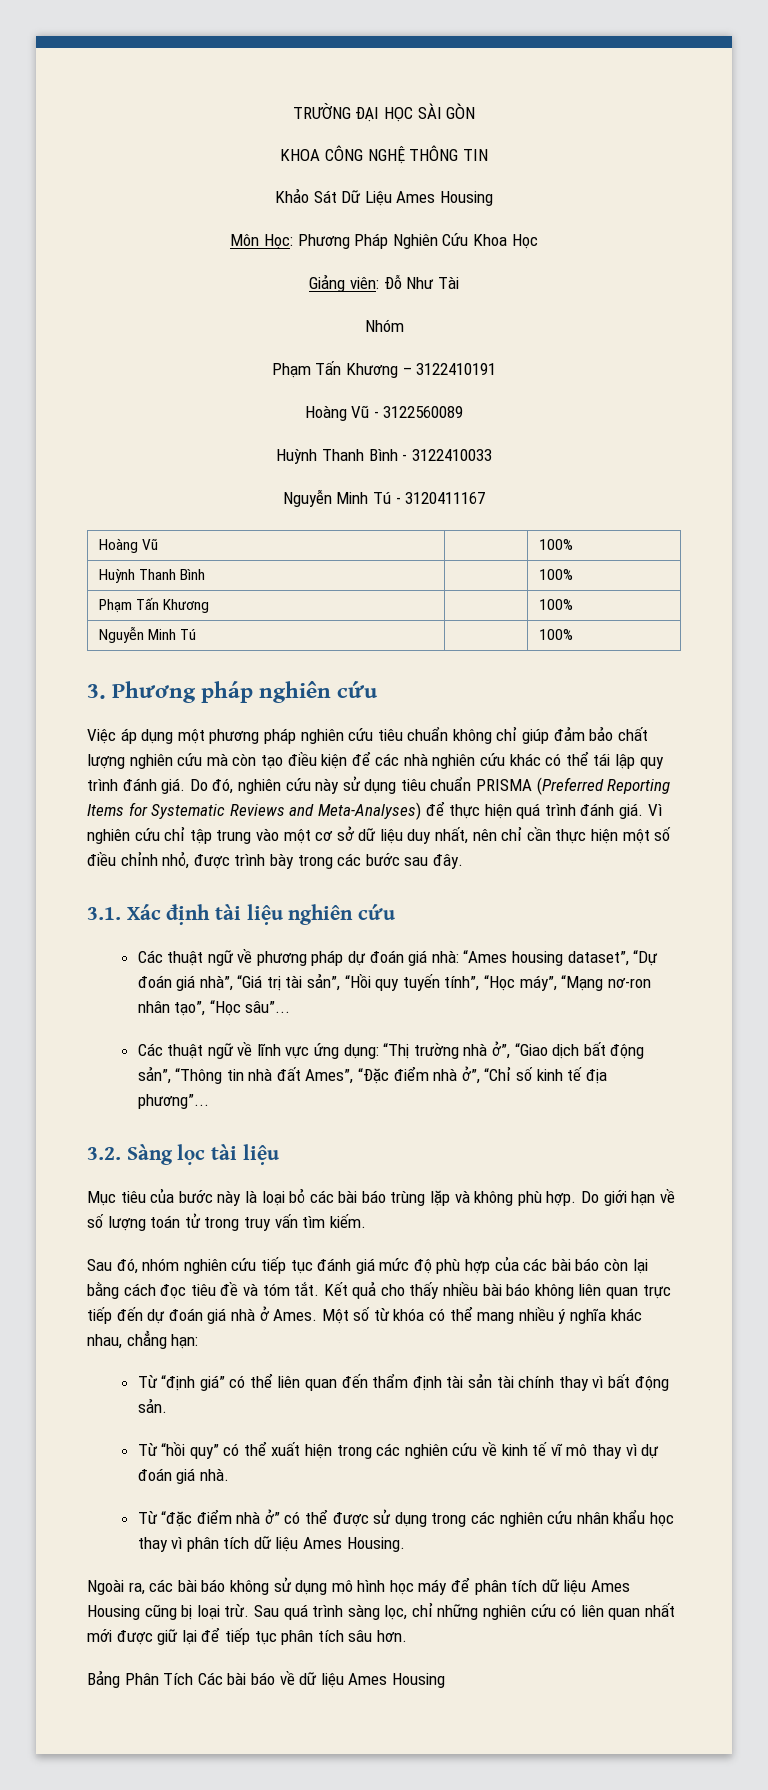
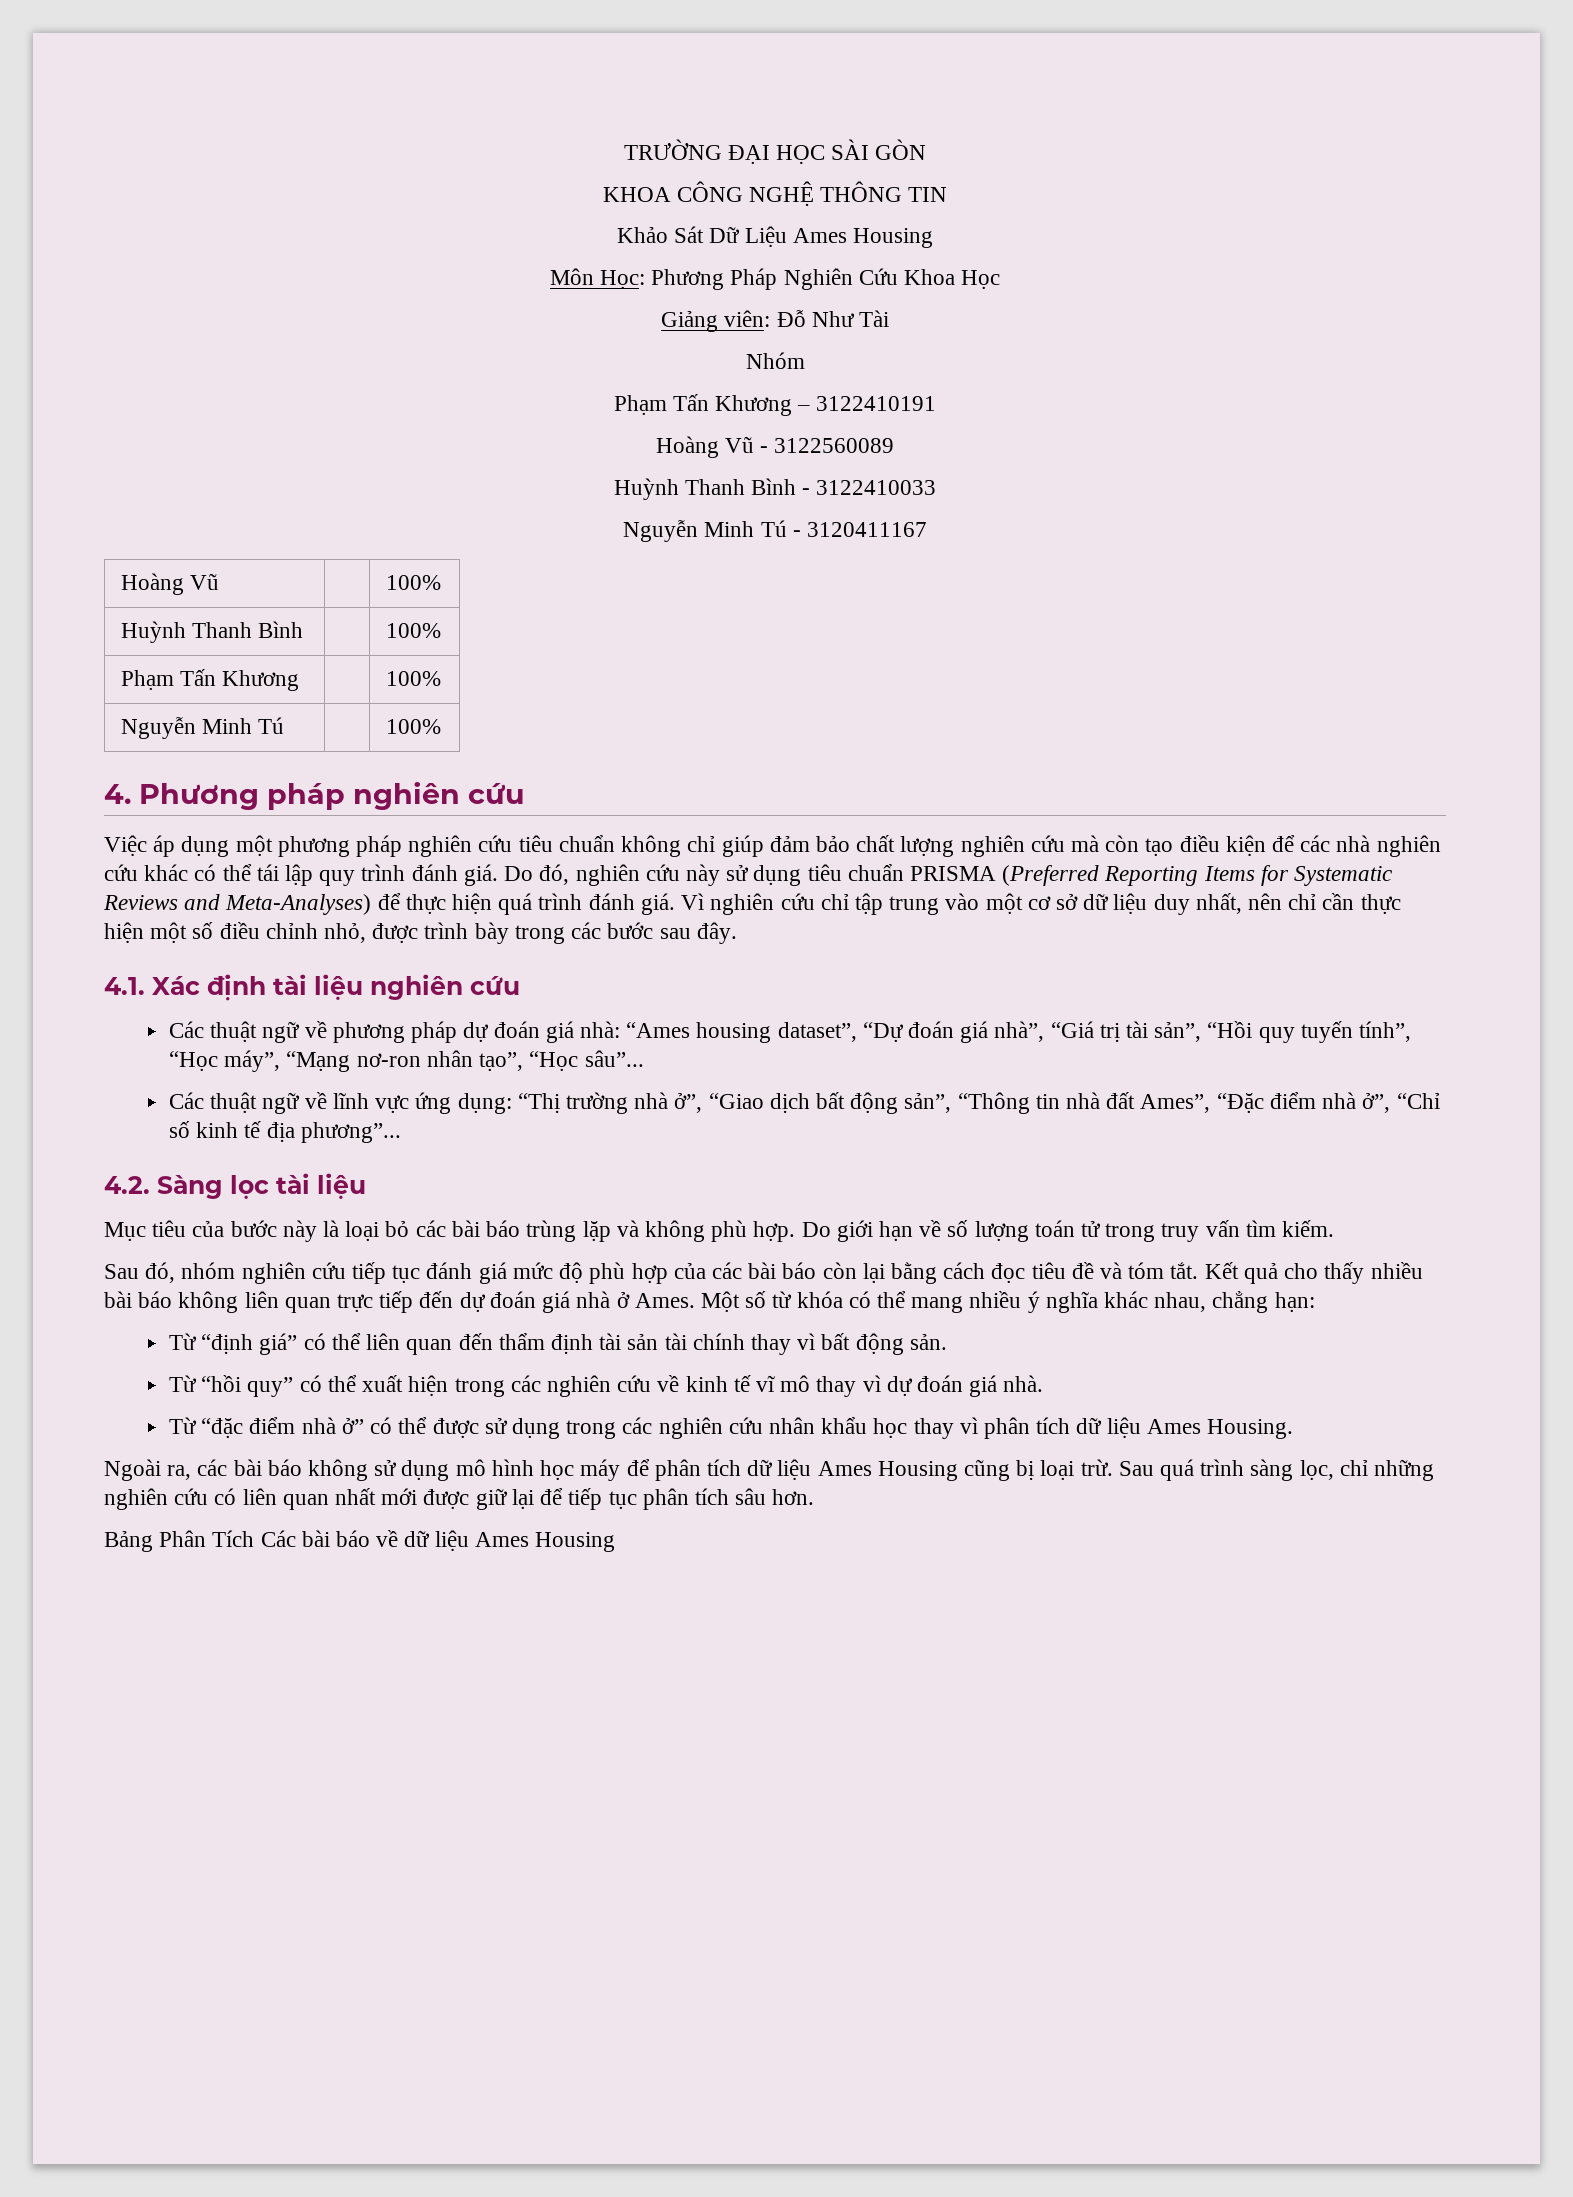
- 3. Phương pháp nghiên cứu
+ 4. Phương pháp nghiên cứu
- 3.1. Xác định tài liệu nghiên cứu
+ 4.1. Xác định tài liệu nghiên cứu
- 3.2. Sàng lọc tài liệu
+ 4.2. Sàng lọc tài liệu

